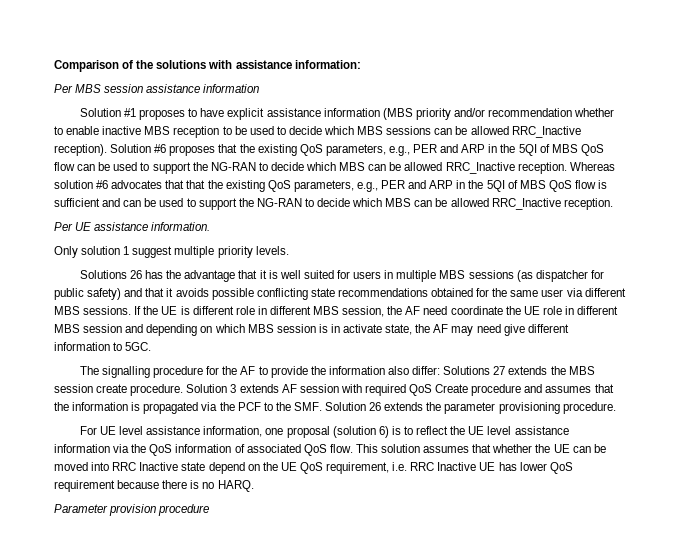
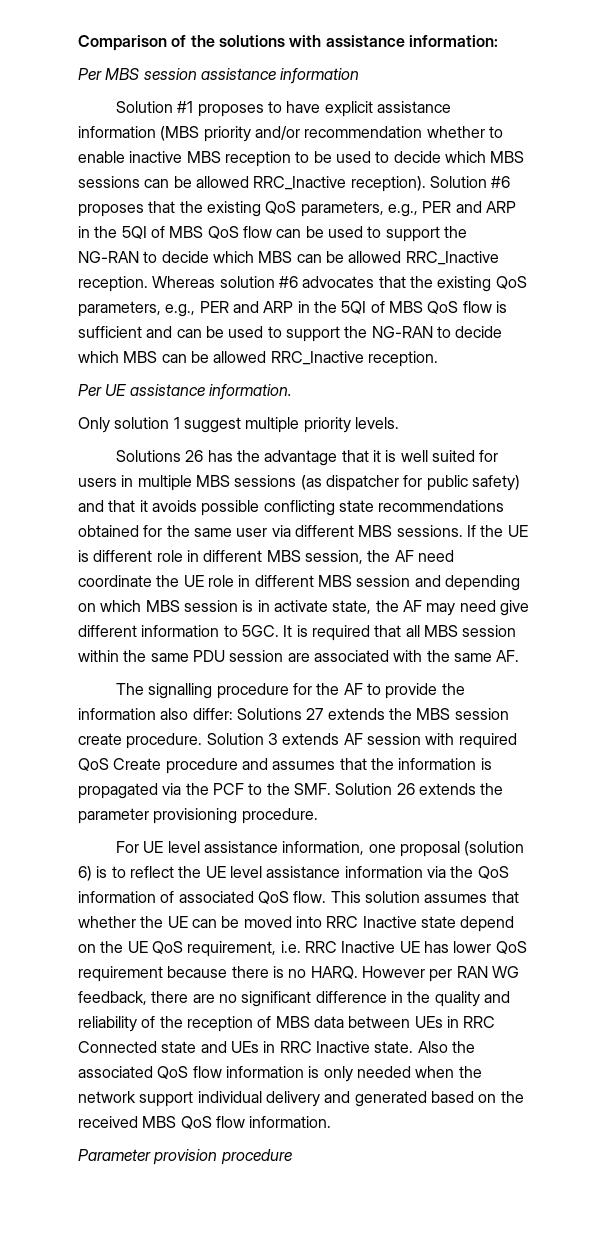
- Whereas solution #6 advocates that that the existing QoS parameters, e.g., PER and ARP in the 5QI of MBS QoS flow is sufficient and can be used to support the NG-RAN to decide which MBS can be allowed RRC_Inactive reception.
+ Whereas solution #6 advocates that the existing QoS parameters, e.g., PER and ARP in the 5QI of MBS QoS flow is sufficient and can be used to support the NG-RAN to decide which MBS can be allowed RRC_Inactive reception.
+ It is required that all MBS session within the same PDU session are associated with the same AF.
+ However per RAN WG feedback, there are no significant difference in the quality and reliability of the reception of MBS data between UEs in RRC Connected state and UEs in RRC Inactive state. Also the associated QoS flow information is only needed when the network support individual delivery and generated based on the received MBS QoS flow information.

